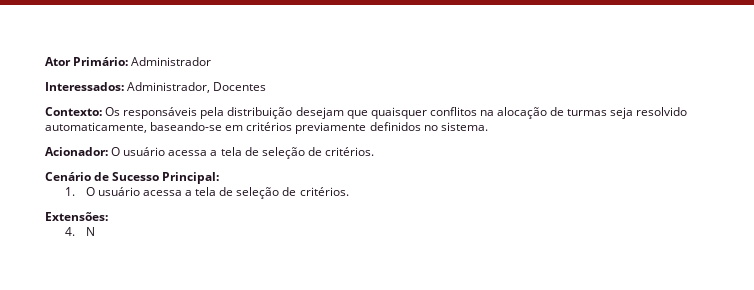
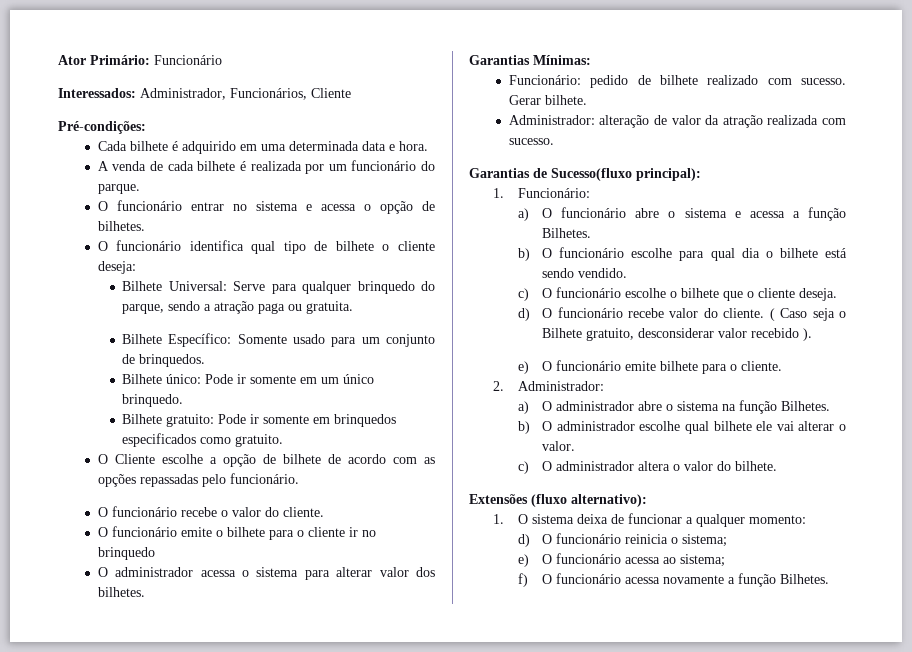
- Ator Primário: Administrador
+ Ator Primário: Funcionário
- Interessados: Administrador, Docentes
- Contexto: Os responsáveis pela distribuição desejam que quaisquer conflitos na alocação de turmas seja resolvido automaticamente, baseando-se em critérios previamente definidos no sistema.
- Acionador: O usuário acessa a tela de seleção de critérios.
- Cenário de Sucesso Principal:
- 1. O usuário acessa a tela de seleção de critérios.
- Extensões:
- 4. N
+ Interessados: Administrador, Funcionários, Cliente
+ Pré-condições:
+ Cada bilhete é adquirido em uma determinada data e hora.
+ A venda de cada bilhete é realizada por um funcionário do parque.
+ O funcionário entrar no sistema e acessa o opção de bilhetes.
+ O funcionário identifica qual tipo de bilhete o cliente deseja:
+ Bilhete Universal: Serve para qualquer brinquedo do parque, sendo a atração paga ou gratuita.
+ Bilhete Específico: Somente usado para um conjunto de brinquedos.
+ Bilhete único: Pode ir somente em um único brinquedo.
+ Bilhete gratuito: Pode ir somente em brinquedos especificados como gratuito.
+ O Cliente escolhe a opção de bilhete de acordo com as opções repassadas pelo funcionário.
+ O funcionário recebe o valor do cliente.
+ O funcionário emite o bilhete para o cliente ir no brinquedo
+ O administrador acessa o sistema para alterar valor dos bilhetes.
+ Garantias Mínimas:
+ Funcionário: pedido de bilhete realizado com sucesso. Gerar bilhete.
+ Administrador: alteração de valor da atração realizada com sucesso.
+ Garantias de Sucesso(fluxo principal):
+ 1. Funcionário:
+ a) O funcionário abre o sistema e acessa a função Bilhetes.
+ b) O funcionário escolhe para qual dia o bilhete está sendo vendido.
+ c) O funcionário escolhe o bilhete que o cliente deseja.
+ d) O funcionário recebe valor do cliente. ( Caso seja o Bilhete gratuito, desconsiderar valor recebido ).
+ e) O funcionário emite bilhete para o cliente.
+ 2. Administrador:
+ a) O administrador abre o sistema na função Bilhetes.
+ b) O administrador escolhe qual bilhete ele vai alterar o valor.
+ c) O administrador altera o valor do bilhete.
+ Extensões (fluxo alternativo):
+ 1. O sistema deixa de funcionar a qualquer momento:
+ d) O funcionário reinicia o sistema;
+ e) O funcionário acessa ao sistema;
+ f) O funcionário acessa novamente a função Bilhetes.

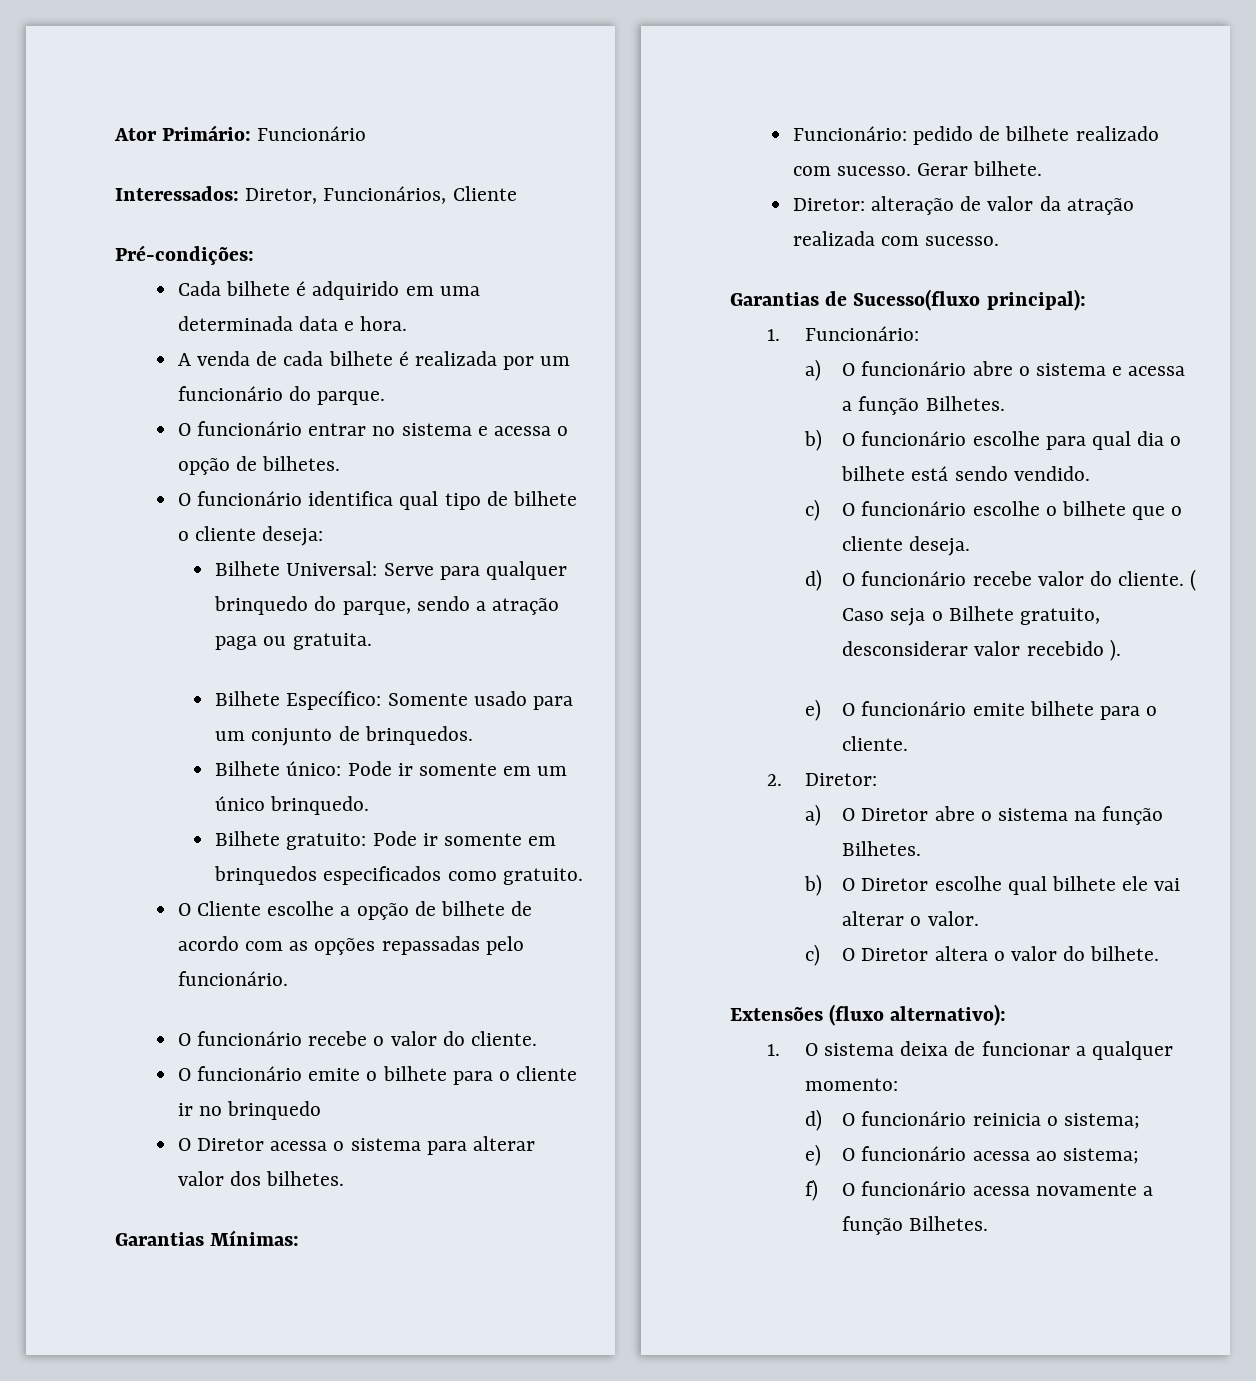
- Interessados: Administrador, Funcionários, Cliente
+ Interessados: Diretor, Funcionários, Cliente
- O administrador acessa o sistema para alterar valor dos bilhetes.
+ O Diretor acessa o sistema para alterar valor dos bilhetes.
- Administrador: alteração de valor da atração realizada com sucesso.
+ Diretor: alteração de valor da atração realizada com sucesso.
- 2. Administrador:
- a) O administrador abre o sistema na função Bilhetes.
+ 2. Diretor:
+ a) O Diretor abre o sistema na função Bilhetes.
- b) O administrador escolhe qual bilhete ele vai alterar o valor.
+ b) O Diretor escolhe qual bilhete ele vai alterar o valor.
- c) O administrador altera o valor do bilhete.
+ c) O Diretor altera o valor do bilhete.

